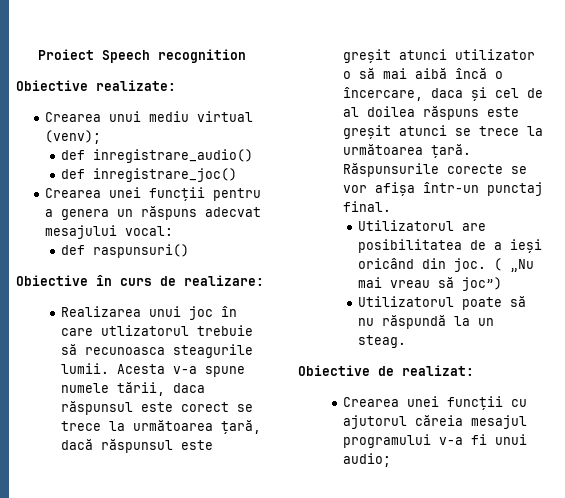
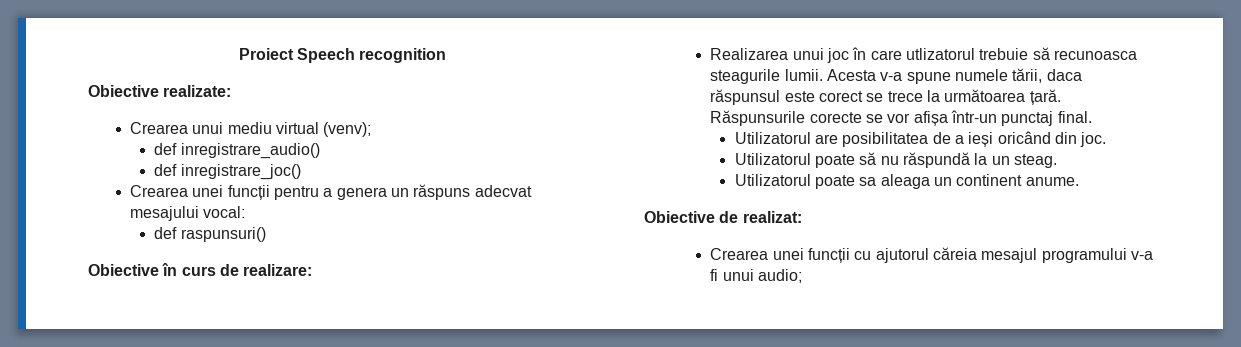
- Acesta v-a spune numele tării, daca răspunsul este corect se trece la următoarea țară, dacă răspunsul este greșit atunci utilizator o să mai aibă încă o încercare, daca și cel de al doilea răspuns este greșit atunci se trece la următoarea țară.
+ Acesta v-a spune numele tării, daca răspunsul este corect se trece la următoarea țară.
- ( „Nu mai vreau să joc”)
+ Utilizatorul poate sa aleaga un continent anume.

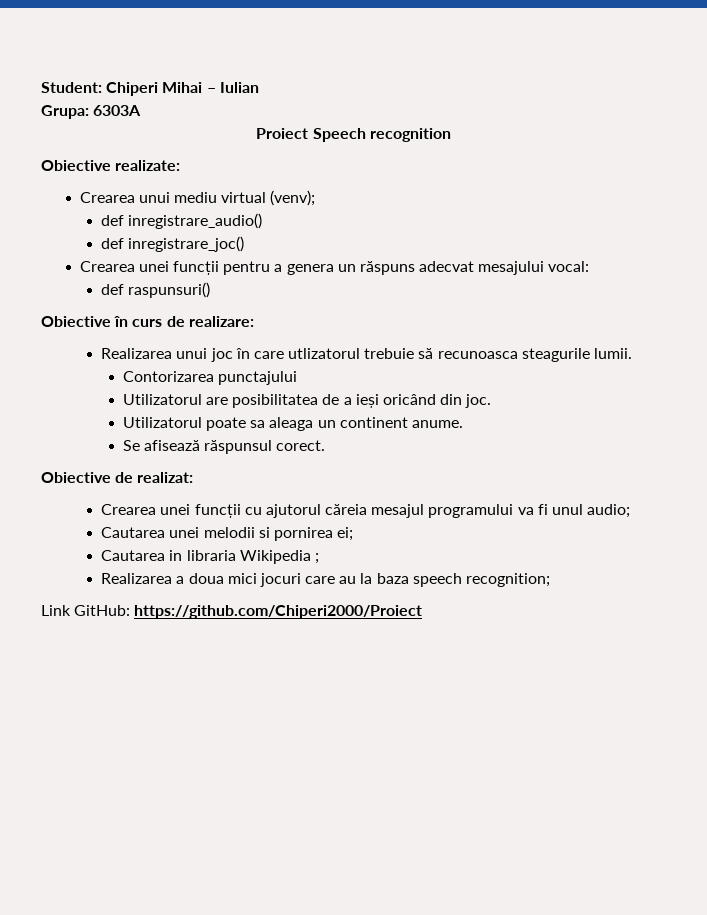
+ Student: Chiperi Mihai – Iulian
+ Grupa: 6303A
- Realizarea unui joc în care utlizatorul trebuie să recunoasca steagurile lumii. Acesta v-a spune numele tării, daca răspunsul este corect se trece la următoarea țară. Răspunsurile corecte se vor afișa într-un punctaj final.
+ Realizarea unui joc în care utlizatorul trebuie să recunoasca steagurile lumii.
+ Contorizarea punctajului
- Utilizatorul poate să nu răspundă la un steag.
+ Se afisează răspunsul corect.
- Crearea unei funcții cu ajutorul căreia mesajul programului v-a fi unui audio;
+ Crearea unei funcții cu ajutorul căreia mesajul programului va fi unul audio;
+ Cautarea unei melodii si pornirea ei;
+ Cautarea in libraria Wikipedia ;
+ Realizarea a doua mici jocuri care au la baza speech recognition;
+ Link GitHub: https://github.com/Chiperi2000/Proiect

